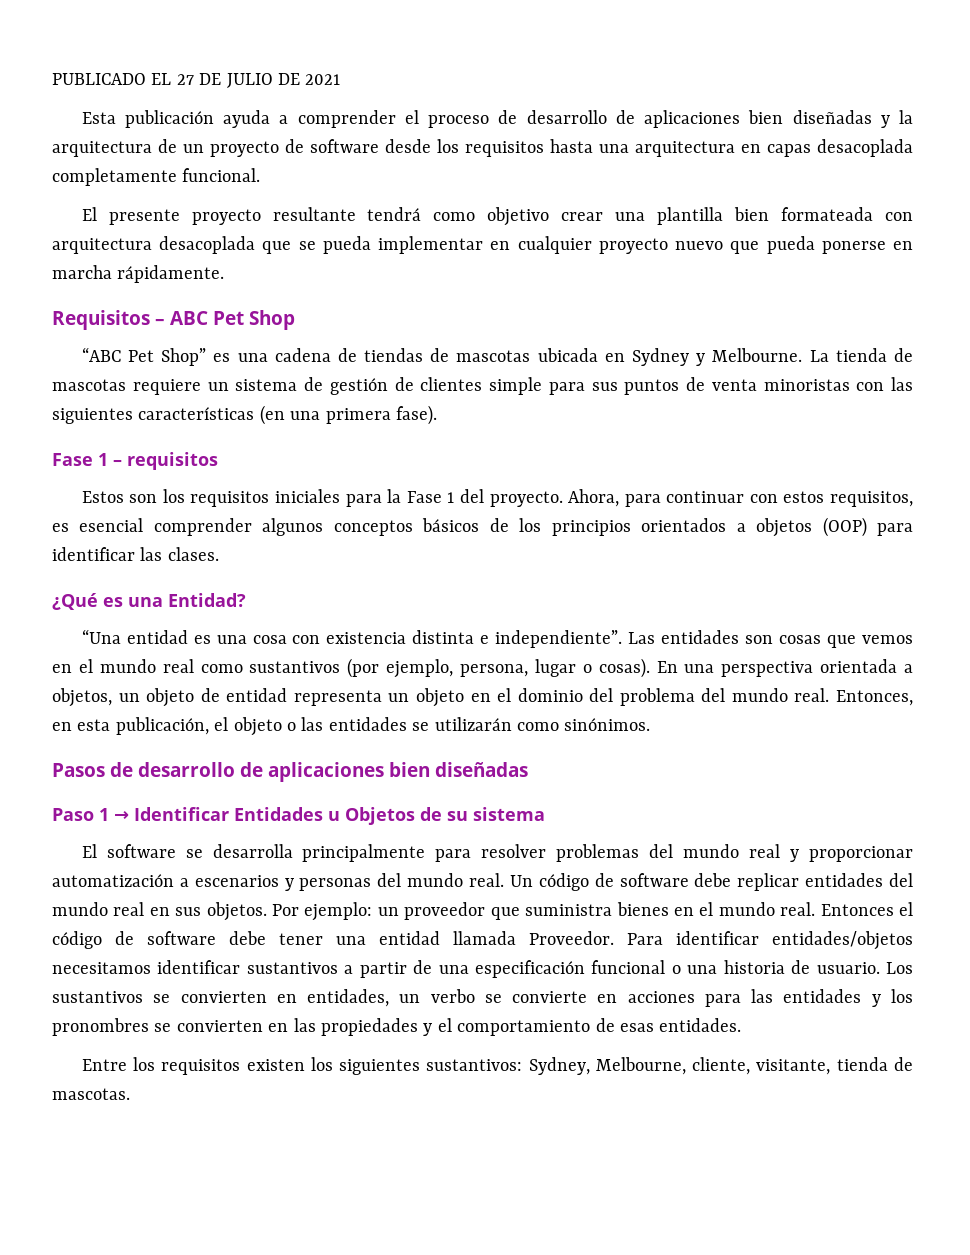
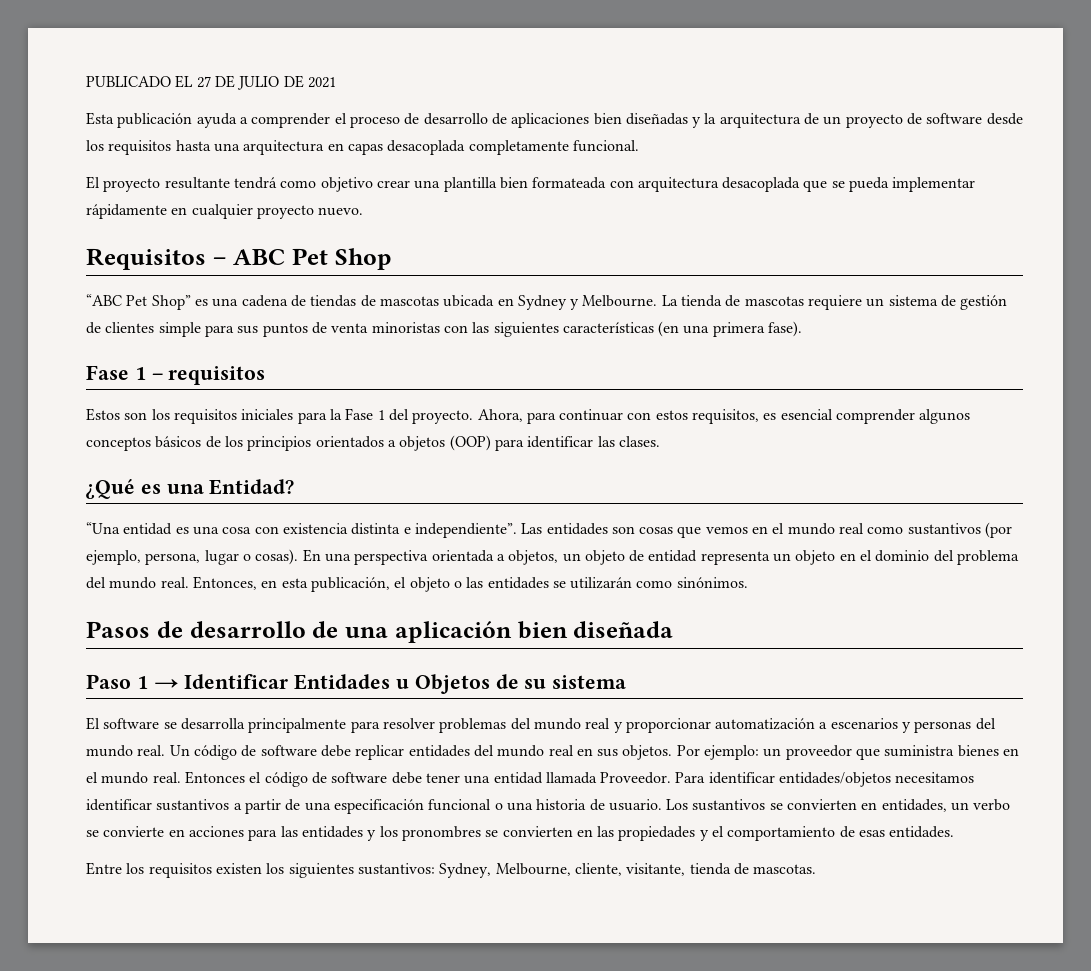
- El presente proyecto resultante tendrá como objetivo crear una plantilla bien formateada con arquitectura desacoplada que se pueda implementar en cualquier proyecto nuevo que pueda ponerse en marcha rápidamente.
+ El proyecto resultante tendrá como objetivo crear una plantilla bien formateada con arquitectura desacoplada que se pueda implementar rápidamente en cualquier proyecto nuevo.
- Pasos de desarrollo de aplicaciones bien diseñadas
+ Pasos de desarrollo de una aplicación bien diseñada

